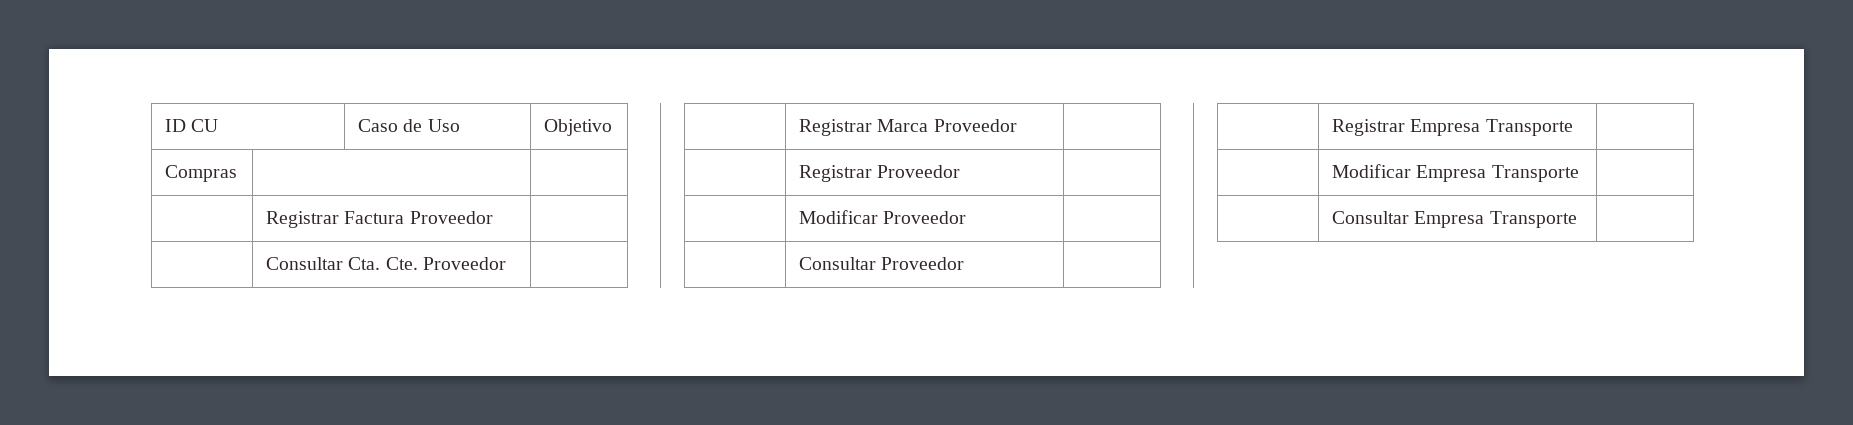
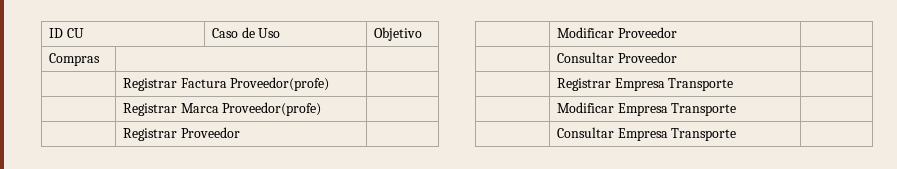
- | Registrar Factura Proveedor |
- | Consultar Cta. Cte. Proveedor |
+ | Registrar Factura Proveedor(profe) |
- | Registrar Marca Proveedor |
+ | Registrar Marca Proveedor(profe) |

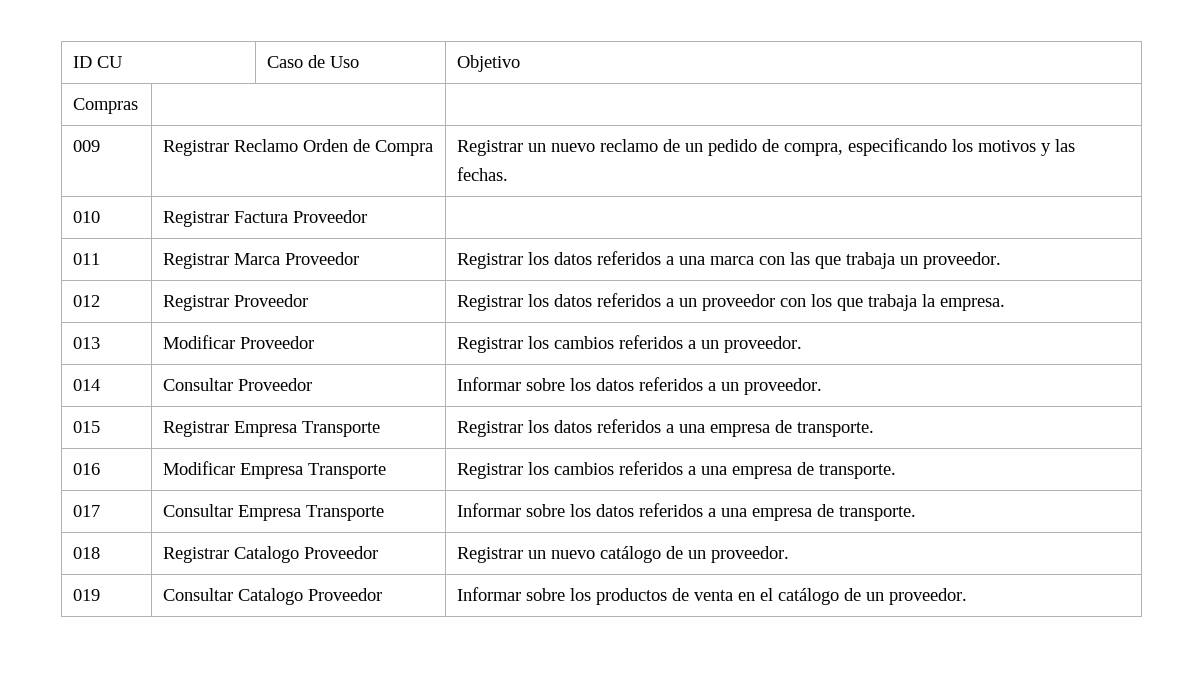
- | Registrar Factura Proveedor(profe) |
- | Registrar Marca Proveedor(profe) |
- | Registrar Proveedor |
- | Modificar Proveedor |
- | Consultar Proveedor |
- | Registrar Empresa Transporte |
- | Modificar Empresa Transporte |
- | Consultar Empresa Transporte |
+ 009 | Registrar Reclamo Orden de Compra | Registrar un nuevo reclamo de un pedido de compra, especificando los motivos y las fechas.
+ 010 | Registrar Factura Proveedor |
+ 011 | Registrar Marca Proveedor | Registrar los datos referidos a una marca con las que trabaja un proveedor.
+ 012 | Registrar Proveedor | Registrar los datos referidos a un proveedor con los que trabaja la empresa.
+ 013 | Modificar Proveedor | Registrar los cambios referidos a un proveedor.
+ 014 | Consultar Proveedor | Informar sobre los datos referidos a un proveedor.
+ 015 | Registrar Empresa Transporte | Registrar los datos referidos a una empresa de transporte.
+ 016 | Modificar Empresa Transporte | Registrar los cambios referidos a una empresa de transporte.
+ 017 | Consultar Empresa Transporte | Informar sobre los datos referidos a una empresa de transporte.
+ 018 | Registrar Catalogo Proveedor | Registrar un nuevo catálogo de un proveedor.
+ 019 | Consultar Catalogo Proveedor | Informar sobre los productos de venta en el catálogo de un proveedor.

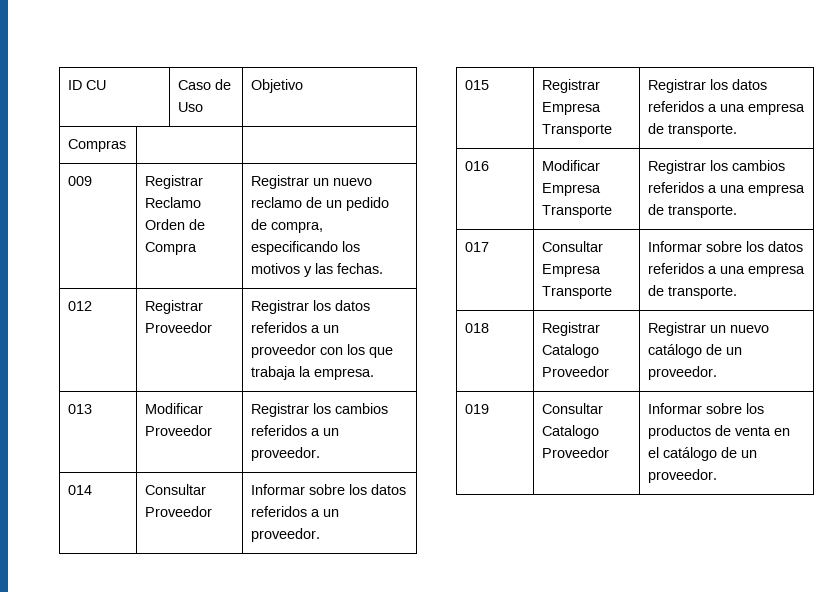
- 010 | Registrar Factura Proveedor |
- 011 | Registrar Marca Proveedor | Registrar los datos referidos a una marca con las que trabaja un proveedor.

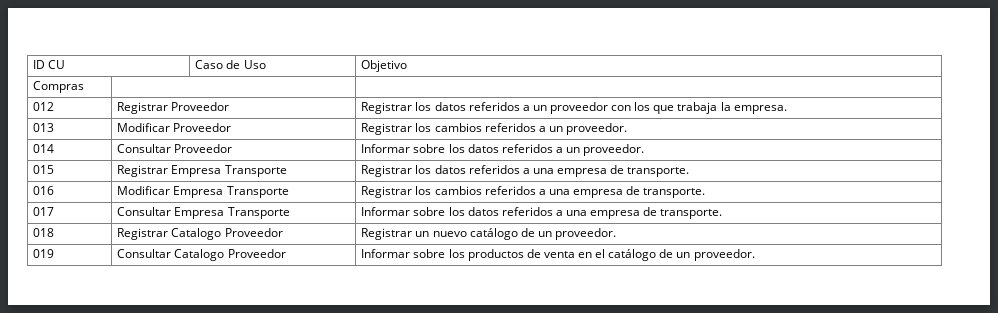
- 009 | Registrar Reclamo Orden de Compra | Registrar un nuevo reclamo de un pedido de compra, especificando los motivos y las fechas.

